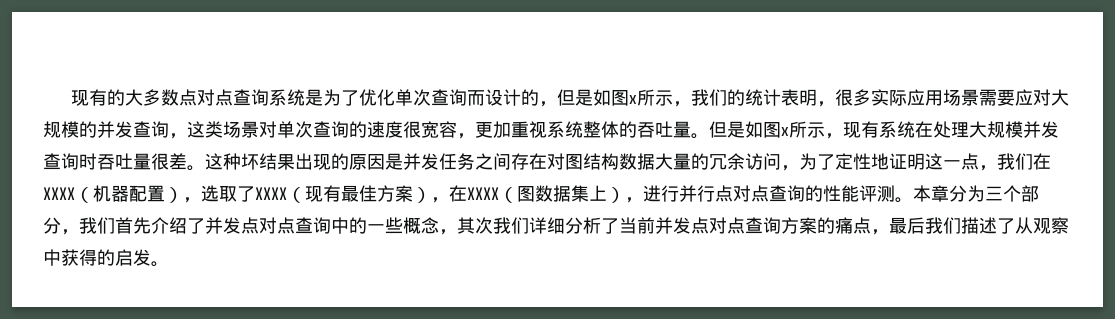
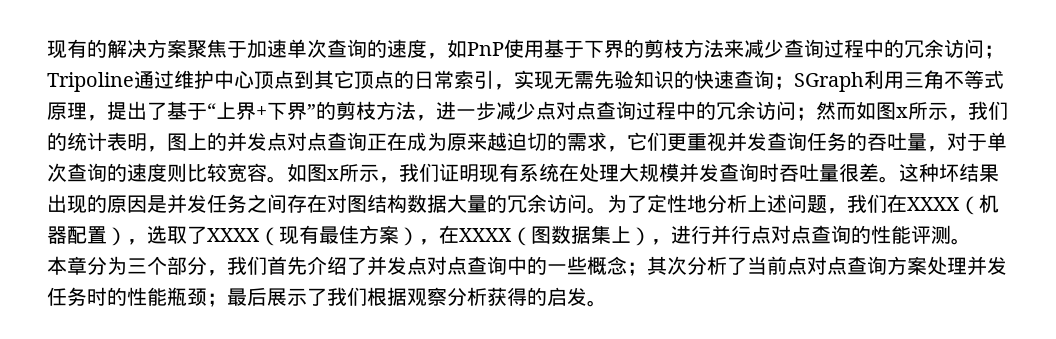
- 现有的大多数点对点查询系统是为了优化单次查询而设计的，但是如图x所示，我们的统计表明，很多实际应用场景需要应对大规模的并发查询，这类场景对单次查询的速度很宽容，更加重视系统整体的吞吐量。但是如图x所示，现有系统在处理大规模并发查询时吞吐量很差。
+ 现有的解决方案聚焦于加速单次查询的速度，如PnP使用基于下界的剪枝方法来减少查询过程中的冗余访问；Tripoline通过维护中心顶点到其它顶点的日常索引，实现无需先验知识的快速查询；SGraph利用三角不等式原理，提出了基于“上界+下界”的剪枝方法，进一步减少点对点查询过程中的冗余访问；然而如图x所示，我们的统计表明，图上的并发点对点查询正在成为原来越迫切的需求，它们更重视并发查询任务的吞吐量，对于单次查询的速度则比较宽容。如图x所示，我们证明现有系统在处理大规模并发查询时吞吐量很差。
- 这种坏结果出现的原因是并发任务之间存在对图结构数据大量的冗余访问，为了定性地证明这一点，我们在XXXX（机器配置），选取了XXXX（现有最佳方案），在XXXX（图数据集上），进行并行点对点查询的性能评测。本章分为三个部分，我们首先介绍了并发点对点查询中的一些概念，其次我们详细分析了当前并发点对点查询方案的痛点，最后我们描述了从观察中获得的启发。
+ 这种坏结果出现的原因是并发任务之间存在对图结构数据大量的冗余访问。为了定性地分析上述问题，我们在XXXX（机器配置），选取了XXXX（现有最佳方案），在XXXX（图数据集上），进行并行点对点查询的性能评测。
+ 本章分为三个部分，我们首先介绍了并发点对点查询中的一些概念；其次分析了当前点对点查询方案处理并发任务时的性能瓶颈；最后展示了我们根据观察分析获得的启发。

